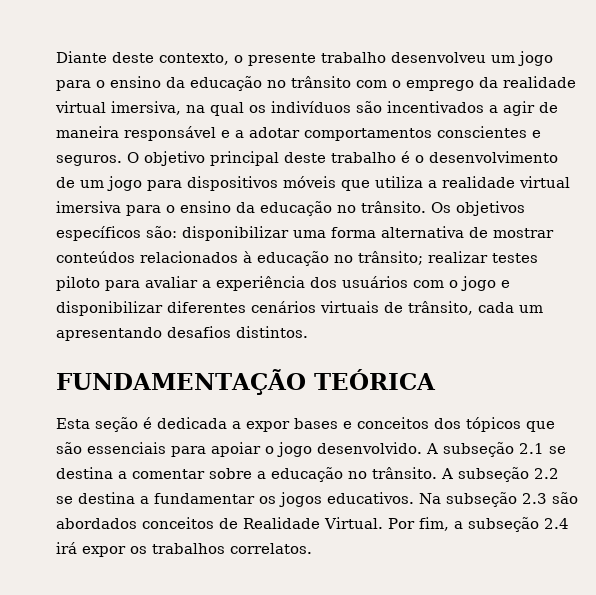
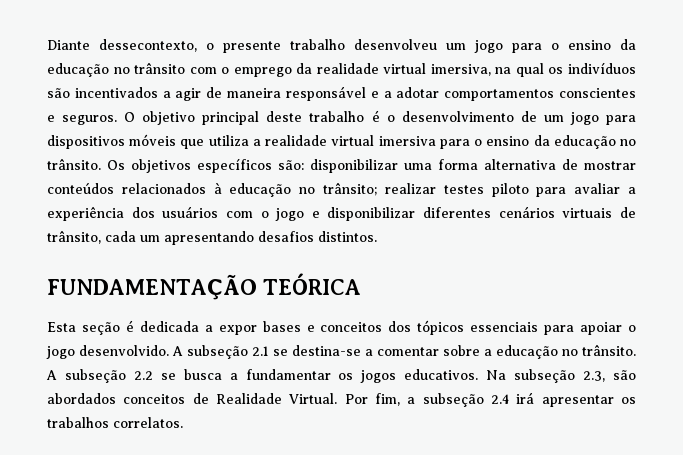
- Diante deste contexto, o presente trabalho desenvolveu um jogo para o ensino da educação no trânsito com o emprego da realidade virtual imersiva, na qual os indivíduos são incentivados a agir de maneira responsável e a adotar comportamentos conscientes e seguros.
+ Diante dessecontexto, o presente trabalho desenvolveu um jogo para o ensino da educação no trânsito com o emprego da realidade virtual imersiva, na qual os indivíduos são incentivados a agir de maneira responsável e a adotar comportamentos conscientes e seguros.
- Esta seção é dedicada a expor bases e conceitos dos tópicos que são essenciais para apoiar o jogo desenvolvido.
+ Esta seção é dedicada a expor bases e conceitos dos tópicos essenciais para apoiar o jogo desenvolvido.
- A subseção 2.1 se destina a comentar sobre a educação no trânsito.
+ A subseção 2.1 se destina-se a comentar sobre a educação no trânsito.
- A subseção 2.2 se destina a fundamentar os jogos educativos.
+ A subseção 2.2 se busca a fundamentar os jogos educativos.
- Na subseção 2.3 são abordados conceitos de Realidade Virtual.
+ Na subseção 2.3, são abordados conceitos de Realidade Virtual.
- Por fim, a subseção 2.4 irá expor os trabalhos correlatos.
+ Por fim, a subseção 2.4 irá apresentar os trabalhos correlatos.

